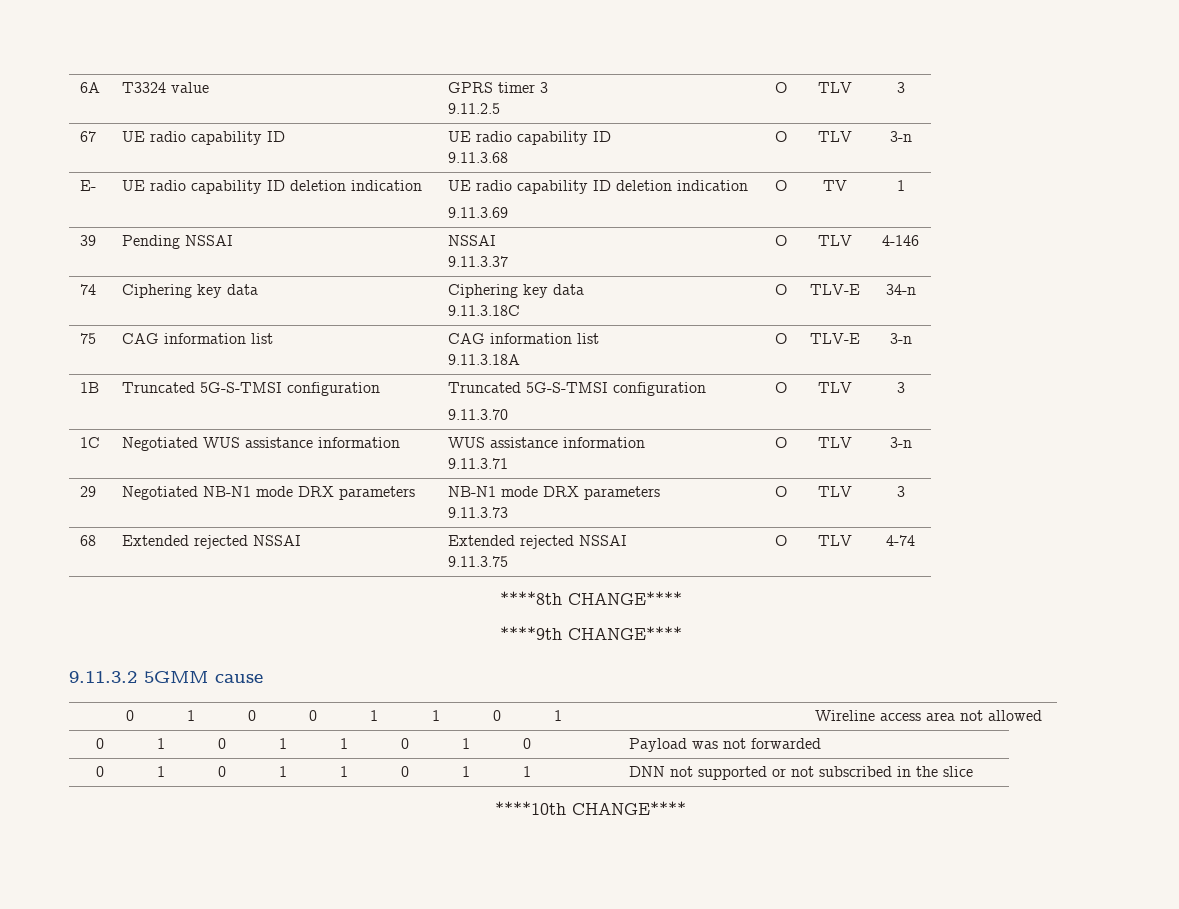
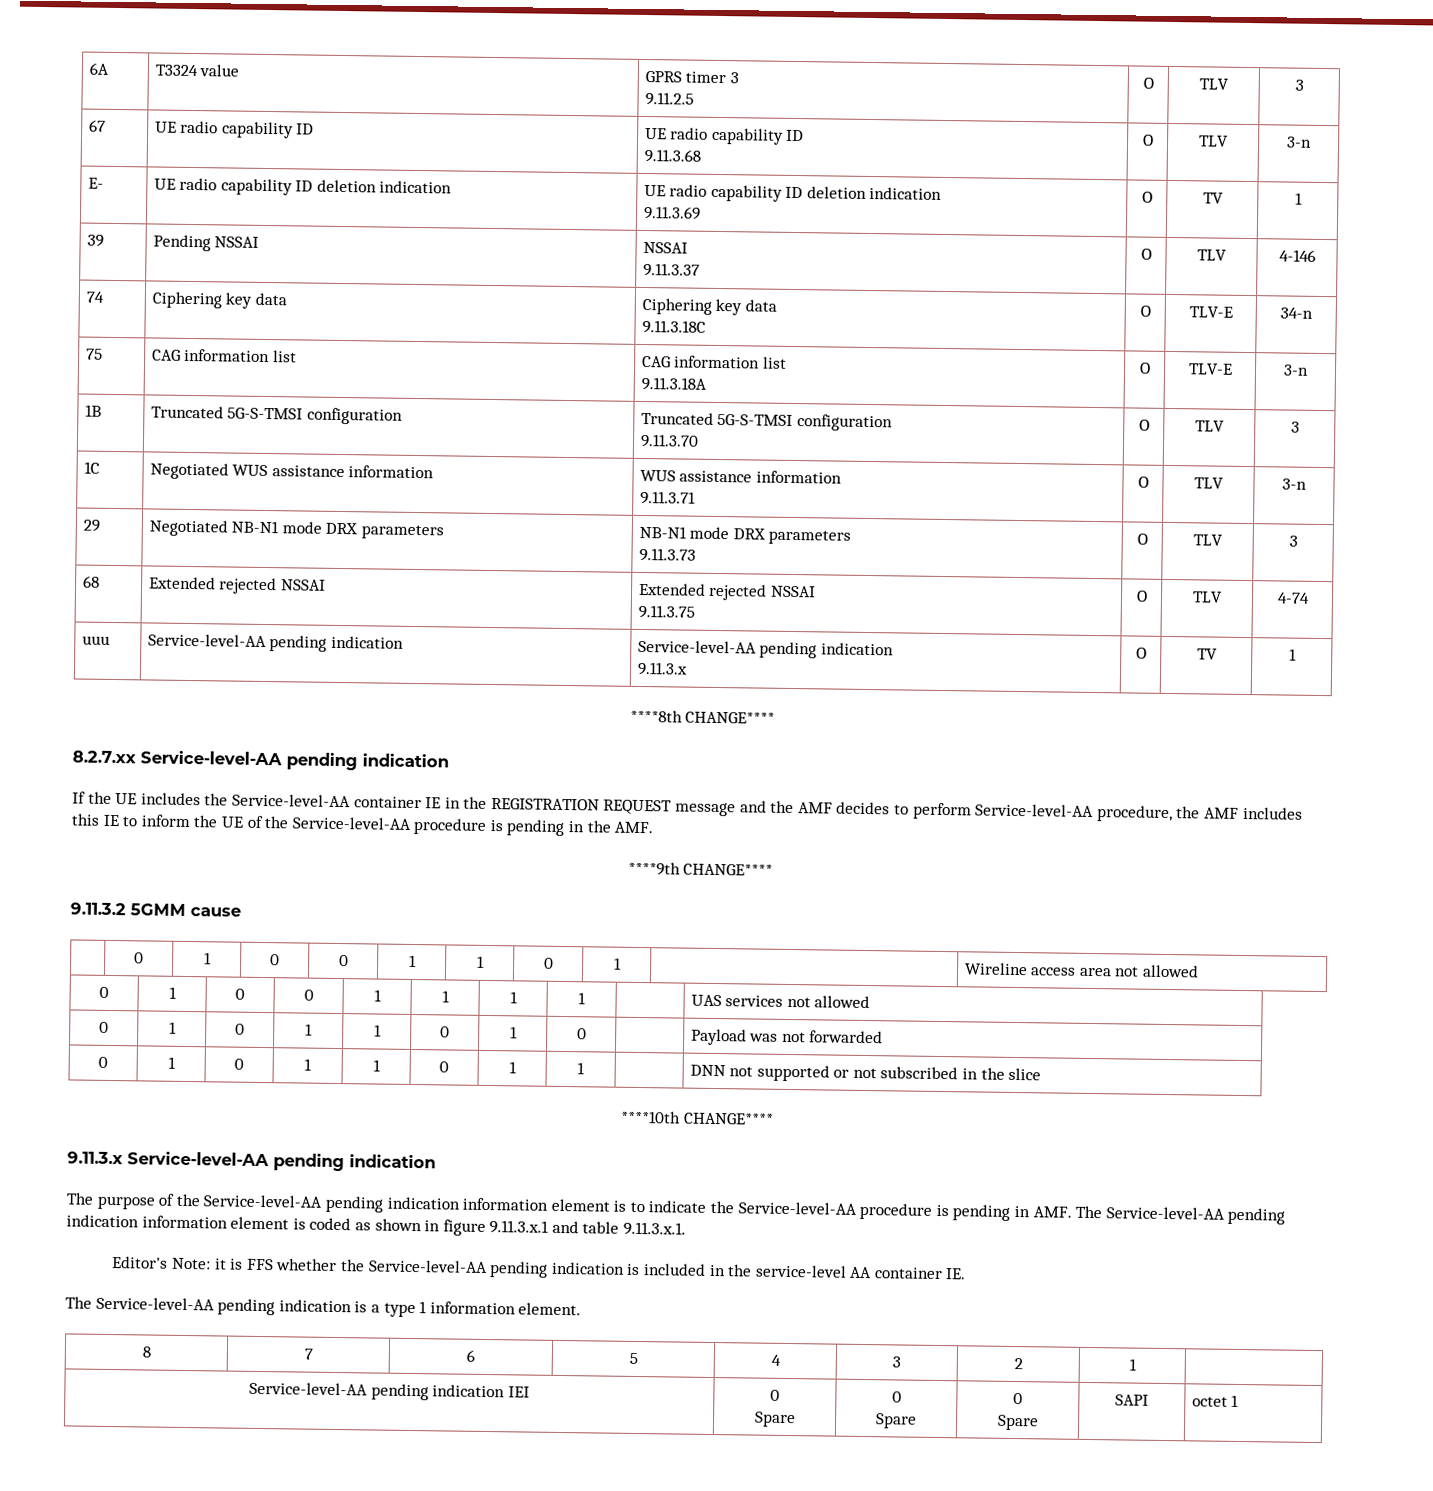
+ uuu | Service-level-AA pending indication | Service-level-AA pending indication
+ 9.11.3.x | O | TV | 1
  ****8th CHANGE****
+ 8.2.7.xx Service-level-AA pending indication
+ If the UE includes the Service-level-AA container IE in the REGISTRATION REQUEST message and the AMF decides to perform Service-level-AA procedure, the AMF includes this IE to inform the UE of the Service-level-AA procedure is pending in the AMF.
+ 0 | 1 | 0 | 0 | 1 | 1 | 1 | 1 | | UAS services not allowed
+ 9.11.3.x Service-level-AA pending indication
+ The purpose of the Service-level-AA pending indication information element is to indicate the Service-level-AA procedure is pending in AMF. The Service-level-AA pending indication information element is coded as shown in figure 9.11.3.x.1 and table 9.11.3.x.1.
+ Editor's Note: it is FFS whether the Service-level-AA pending indication is included in the service-level AA container IE.
+ The Service-level-AA pending indication is a type 1 information element.
+ 8 | 7 | 6 | 5 | 4 | 3 | 2 | 1 |
+ Service-level-AA pending indication IEI | 0
+ Spare | 0
+ Spare | 0
+ Spare | SAPI | octet 1

